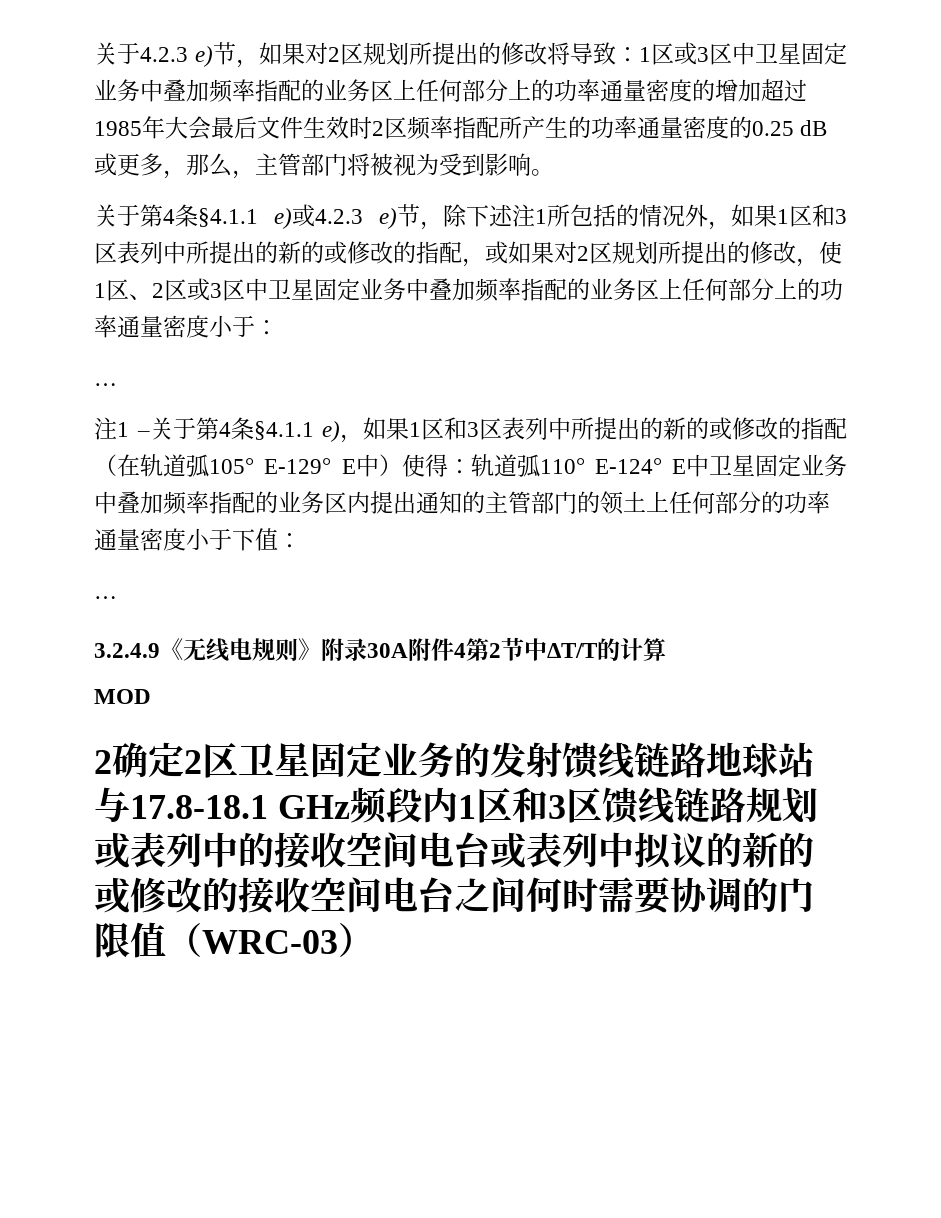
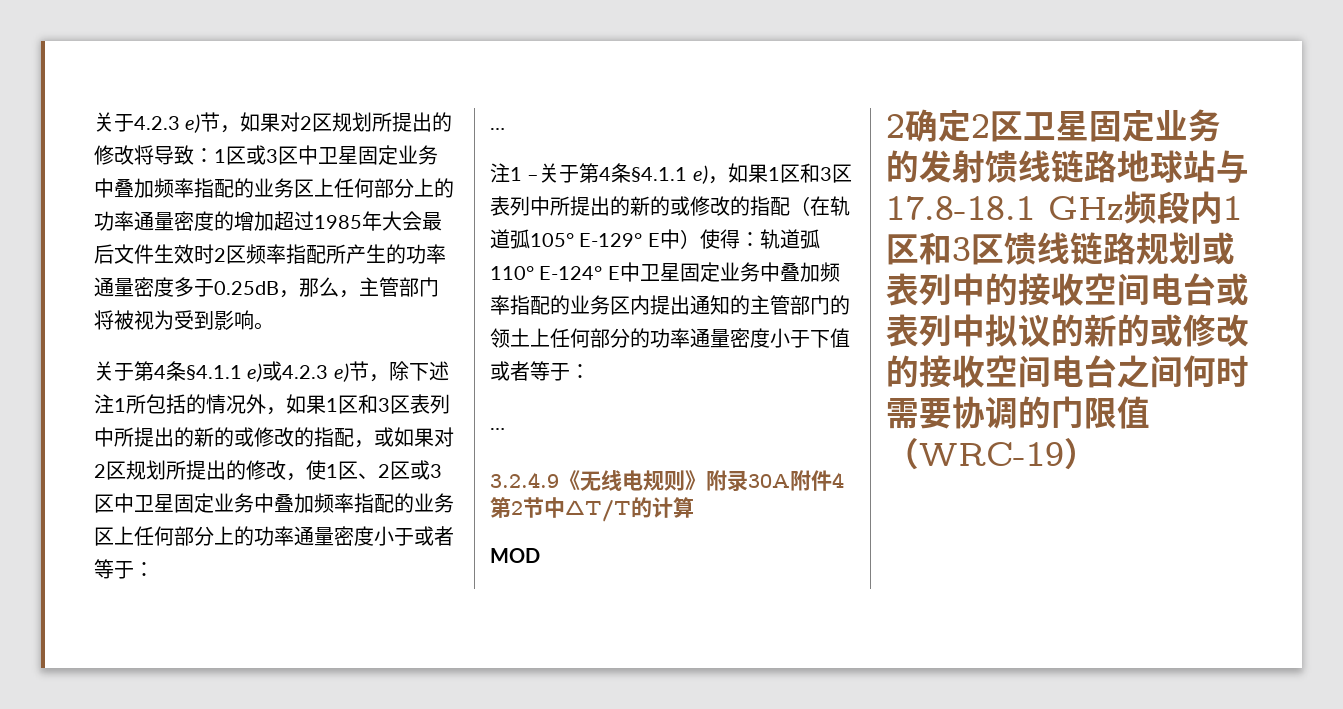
- 关于4.2.3 e)节，如果对2区规划所提出的修改将导致：1区或3区中卫星固定业务中叠加频率指配的业务区上任何部分上的功率通量密度的增加超过1985年大会最后文件生效时2区频率指配所产生的功率通量密度的0.25 dB或更多，那么，主管部门将被视为受到影响。
+ 关于4.2.3 e)节，如果对2区规划所提出的修改将导致：1区或3区中卫星固定业务中叠加频率指配的业务区上任何部分上的功率通量密度的增加超过1985年大会最后文件生效时2区频率指配所产生的功率通量密度多于0.25dB，那么，主管部门将被视为受到影响。
- 关于第4条§4.1.1 e)或4.2.3 e)节，除下述注1所包括的情况外，如果1区和3区表列中所提出的新的或修改的指配，或如果对2区规划所提出的修改，使1区、2区或3区中卫星固定业务中叠加频率指配的业务区上任何部分上的功率通量密度小于：
+ 关于第4条§4.1.1 e)或4.2.3 e)节，除下述注1所包括的情况外，如果1区和3区表列中所提出的新的或修改的指配，或如果对2区规划所提出的修改，使1区、2区或3区中卫星固定业务中叠加频率指配的业务区上任何部分上的功率通量密度小于或者等于：
- 注1 –关于第4条§4.1.1 e)，如果1区和3区表列中所提出的新的或修改的指配（在轨道弧105° E-129° E中）使得：轨道弧110° E-124° E中卫星固定业务中叠加频率指配的业务区内提出通知的主管部门的领土上任何部分的功率通量密度小于下值：
+ 注1 –关于第4条§4.1.1 e)，如果1区和3区表列中所提出的新的或修改的指配（在轨道弧105° E-129° E中）使得：轨道弧110° E-124° E中卫星固定业务中叠加频率指配的业务区内提出通知的主管部门的领土上任何部分的功率通量密度小于下值或者等于：
- 2确定2区卫星固定业务的发射馈线链路地球站与17.8-18.1 GHz频段内1区和3区馈线链路规划或表列中的接收空间电台或表列中拟议的新的或修改的接收空间电台之间何时需要协调的门限值（WRC-03）
+ 2确定2区卫星固定业务的发射馈线链路地球站与17.8-18.1 GHz频段内1区和3区馈线链路规划或表列中的接收空间电台或表列中拟议的新的或修改的接收空间电台之间何时需要协调的门限值（WRC-19）

